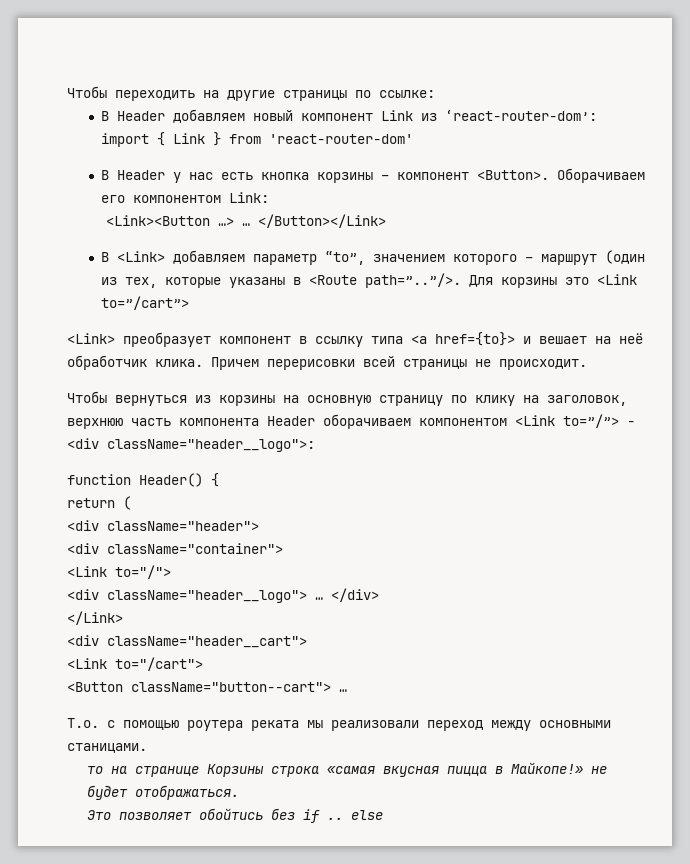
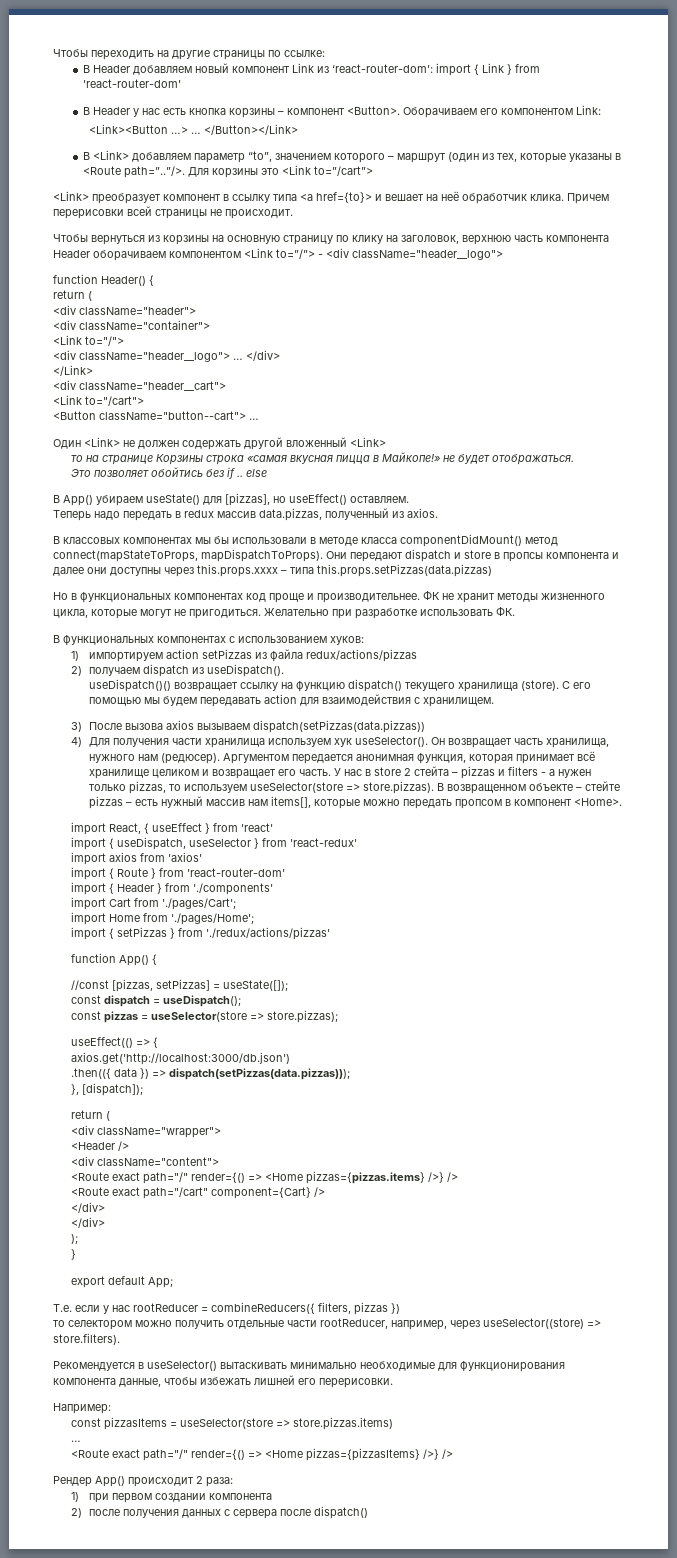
- Чтобы вернуться из корзины на основную страницу по клику на заголовок, верхнюю часть компонента Header оборачиваем компонентом <Link to=”/”> - <div className="header__logo">:
+ Чтобы вернуться из корзины на основную страницу по клику на заголовок, верхнюю часть компонента Header оборачиваем компонентом <Link to=”/”> - <div className="header__logo">
- Т.о. с помощью роутера реката мы реализовали переход между основными станицами.
+ Один <Link> не должен содержать другой вложенный <Link>
+ В App() убираем useState() для [pizzas], но useEffect() оставляем.
+ Теперь надо передать в redux массив data.pizzas, полученный из axios.
+ В классовых компонентах мы бы использовали в методе класса componentDidMount() метод connect(mapStateToProps, mapDispatchToProps). Они передают dispatch и store в пропсы компонента и далее они доступны через this.props.xxxx – типа this.props.setPizzas(data.pizzas)
+ Но в функциональных компонентах код проще и производительнее. ФК не хранит методы жизненного цикла, которые могут не пригодиться. Желательно при разработке использовать ФК.
+ В функциональных компонентах с использованием хуков:
+ 1) импортируем action setPizzas из файла redux/actions/pizzas
+ 2) получаем dispatch из useDispatch().
+ useDispatch()() возвращает ссылку на функцию dispatch() текущего хранилища (store). С его помощью мы будем передавать action для взаимодействия с хранилищем.
+ 3) После вызова axios вызываем dispatch(setPizzas(data.pizzas))
+ 4) Для получения части хранилища используем хук useSelector(). Он возвращает часть хранилища, нужного нам (редюсер). Аргументом передается анонимная функция, которая принимает всё хранилище целиком и возвращает его часть. У нас в store 2 стейта – pizzas и filters - а нужен только pizzas, то используем useSelector(store => store.pizzas). В возвращенном объекте – стейте pizzas – есть нужный массив нам items[], которые можно передать пропсом в компонент <Home>.
+ import React, { useEffect } from 'react'
+ import { useDispatch, useSelector } from 'react-redux'
+ import axios from 'axios'
+ import { Route } from 'react-router-dom'
+ import { Header } from './components'
+ import Cart from './pages/Cart';
+ import Home from './pages/Home';
+ import { setPizzas } from './redux/actions/pizzas'
+ function App() {
+ //const [pizzas, setPizzas] = useState([]);
+ const dispatch = useDispatch();
+ const pizzas = useSelector(store => store.pizzas);
+ useEffect(() => {
+ axios.get('http://localhost:3000/db.json')
+ .then(({ data }) => dispatch(setPizzas(data.pizzas)));
+ }, [dispatch]);
+ return (
+ <div className="wrapper">
+ <Header />
+ <div className="content">
+ <Route exact path="/" render={() => <Home pizzas={pizzas.items} />} />
+ <Route exact path="/cart" component={Cart} />
+ </div>
+ </div>
+ );
+ }
+ export default App;
+ Т.е. если у нас rootReducer = combineReducers({ filters, pizzas })
+ то селектором можно получить отдельные части rootReducer, например, через useSelector((store) => store.filters).
+ Рекомендуется в useSelector() вытаскивать минимально необходимые для функционирования компонента данные, чтобы избежать лишней его перерисовки.
+ Например:
+ const pizzasItems = useSelector(store => store.pizzas.items)
+ …
+ <Route exact path="/" render={() => <Home pizzas={pizzasItems} />} />
+ Рендер App() происходит 2 раза:
+ 1) при первом создании компонента
+ 2) после получения данных с сервера после dispatch()

